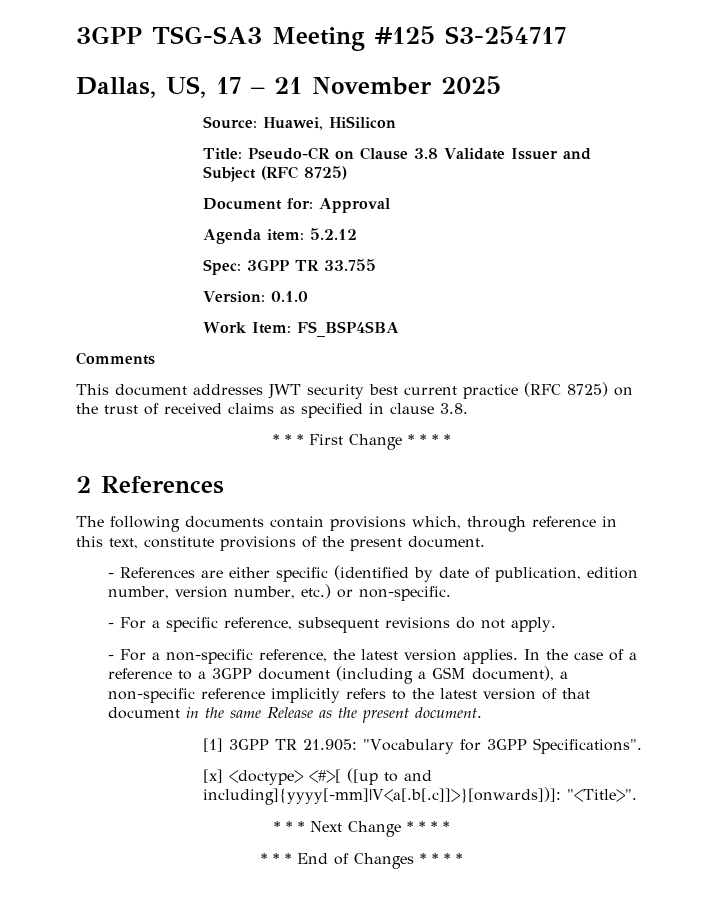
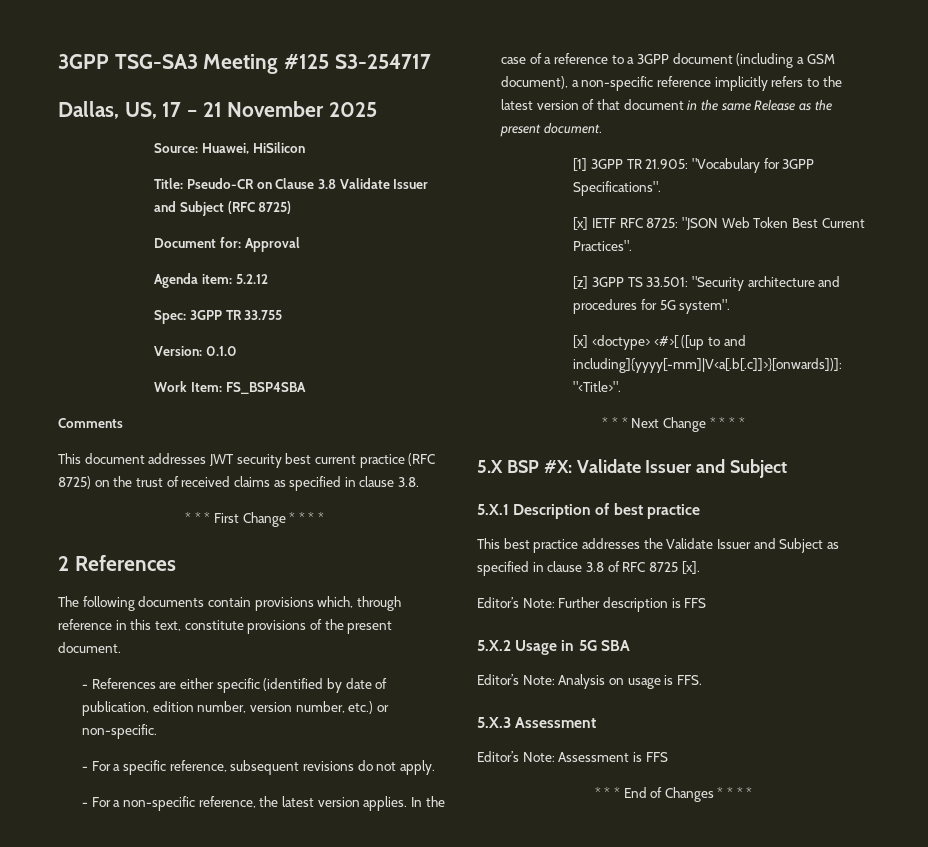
+ [x] IETF RFC 8725: "JSON Web Token Best Current Practices".
+ [z] 3GPP TS 33.501: "Security architecture and procedures for 5G system".
+ 5.X BSP #X: Validate Issuer and Subject
+ 5.X.1 Description of best practice
+ This best practice addresses the Validate Issuer and Subject as specified in clause 3.8 of RFC 8725 [x].
+ Editor’s Note: Further description is FFS
+ 5.X.2 Usage in 5G SBA
+ Editor’s Note: Analysis on usage is FFS.
+ 5.X.3 Assessment
+ Editor’s Note: Assessment is FFS

